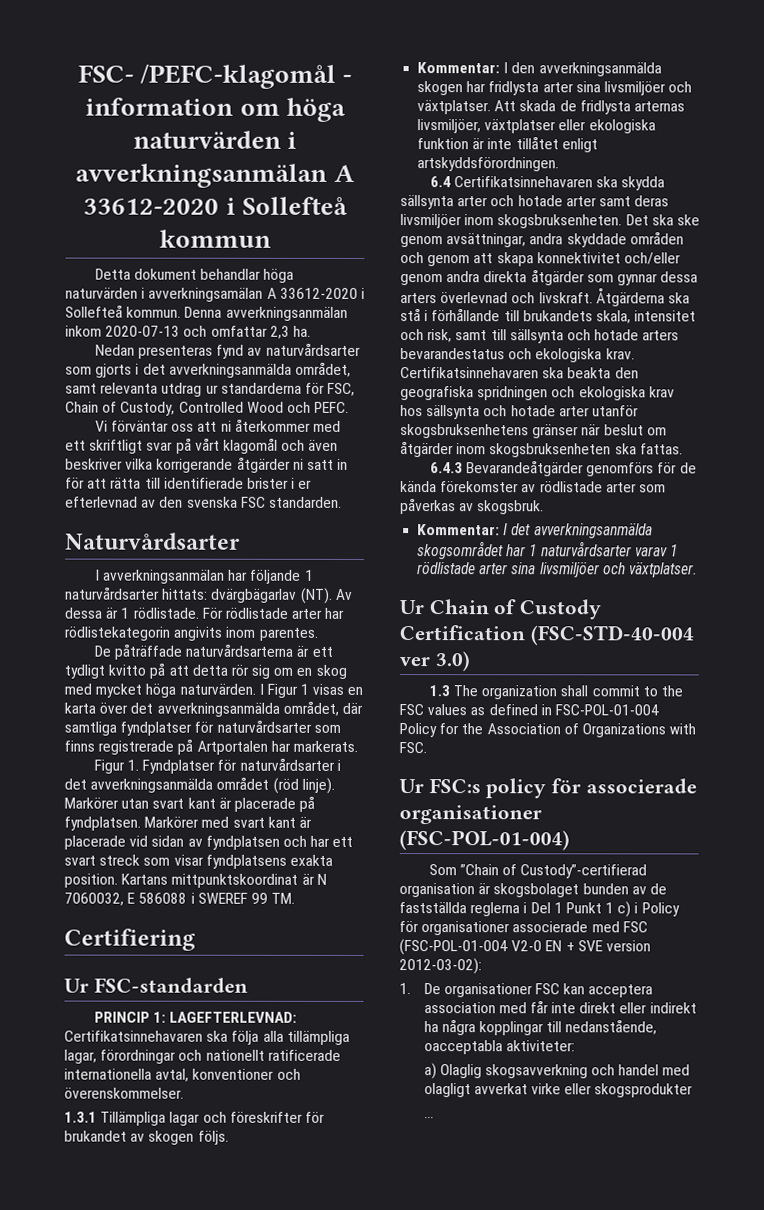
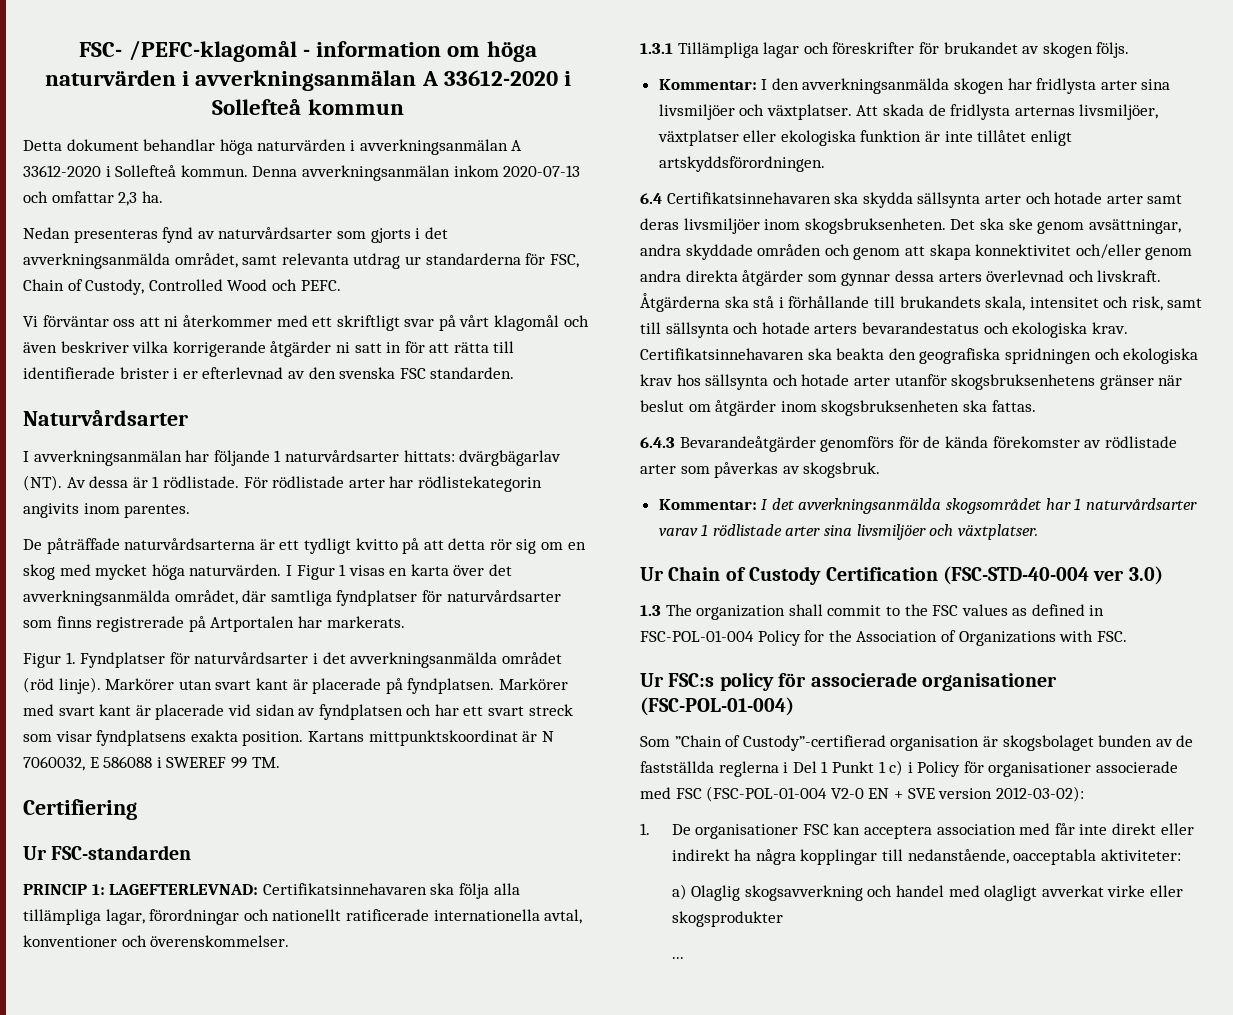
- Detta dokument behandlar höga naturvärden i avverkningsamälan A 33612-2020 i Sollefteå kommun.
+ Detta dokument behandlar höga naturvärden i avverkningsanmälan A 33612-2020 i Sollefteå kommun.

